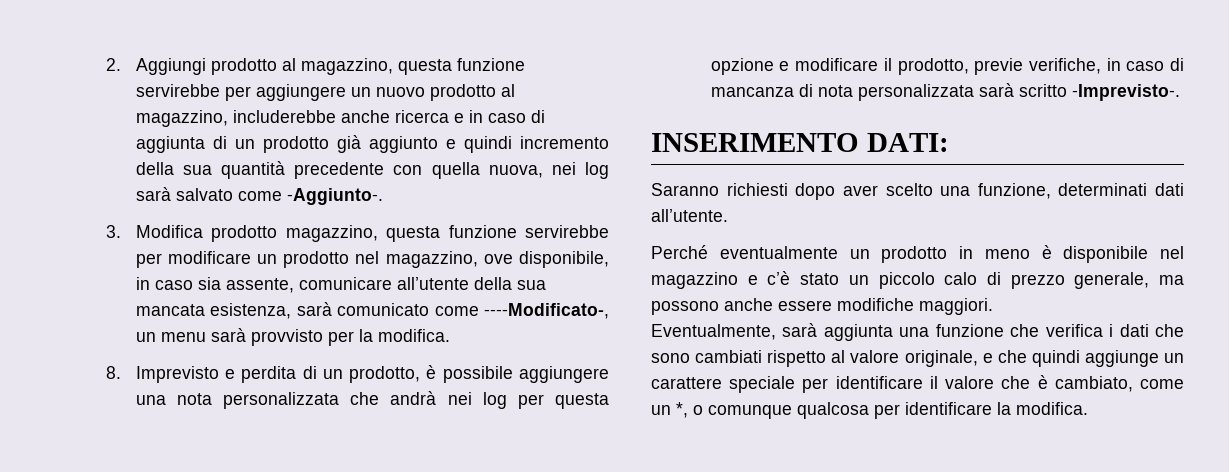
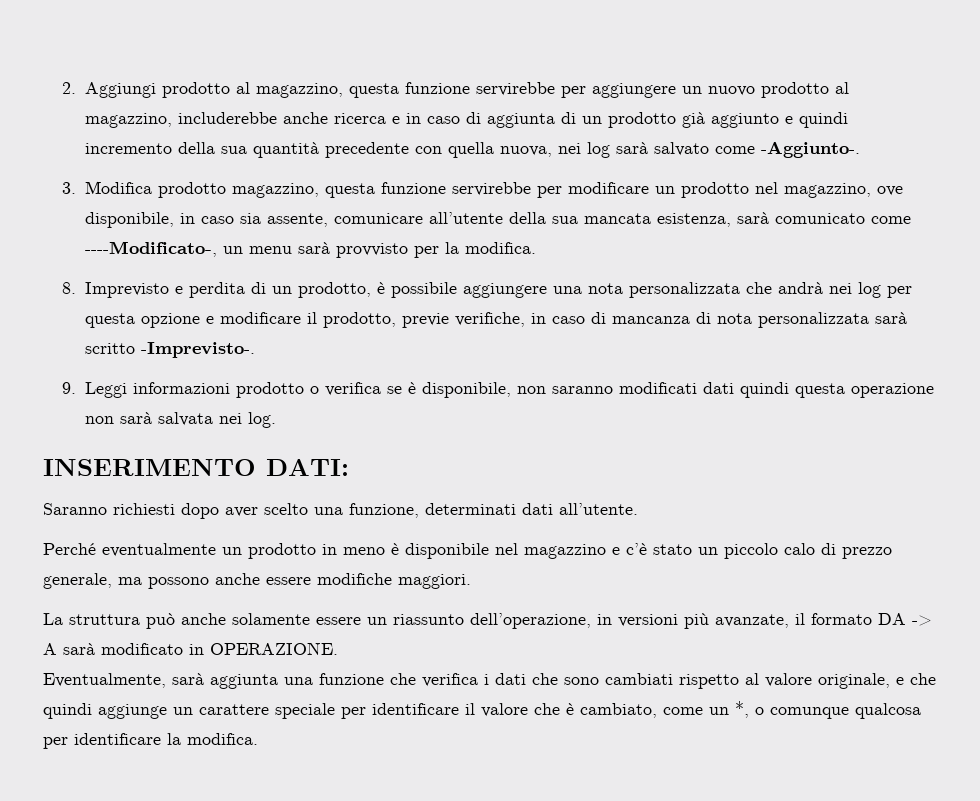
+ 9. Leggi informazioni prodotto o verifica se è disponibile, non saranno modificati dati quindi questa operazione non sarà salvata nei log.
+ La struttura può anche solamente essere un riassunto dell’operazione, in versioni più avanzate, il formato DA -> A sarà modificato in OPERAZIONE.

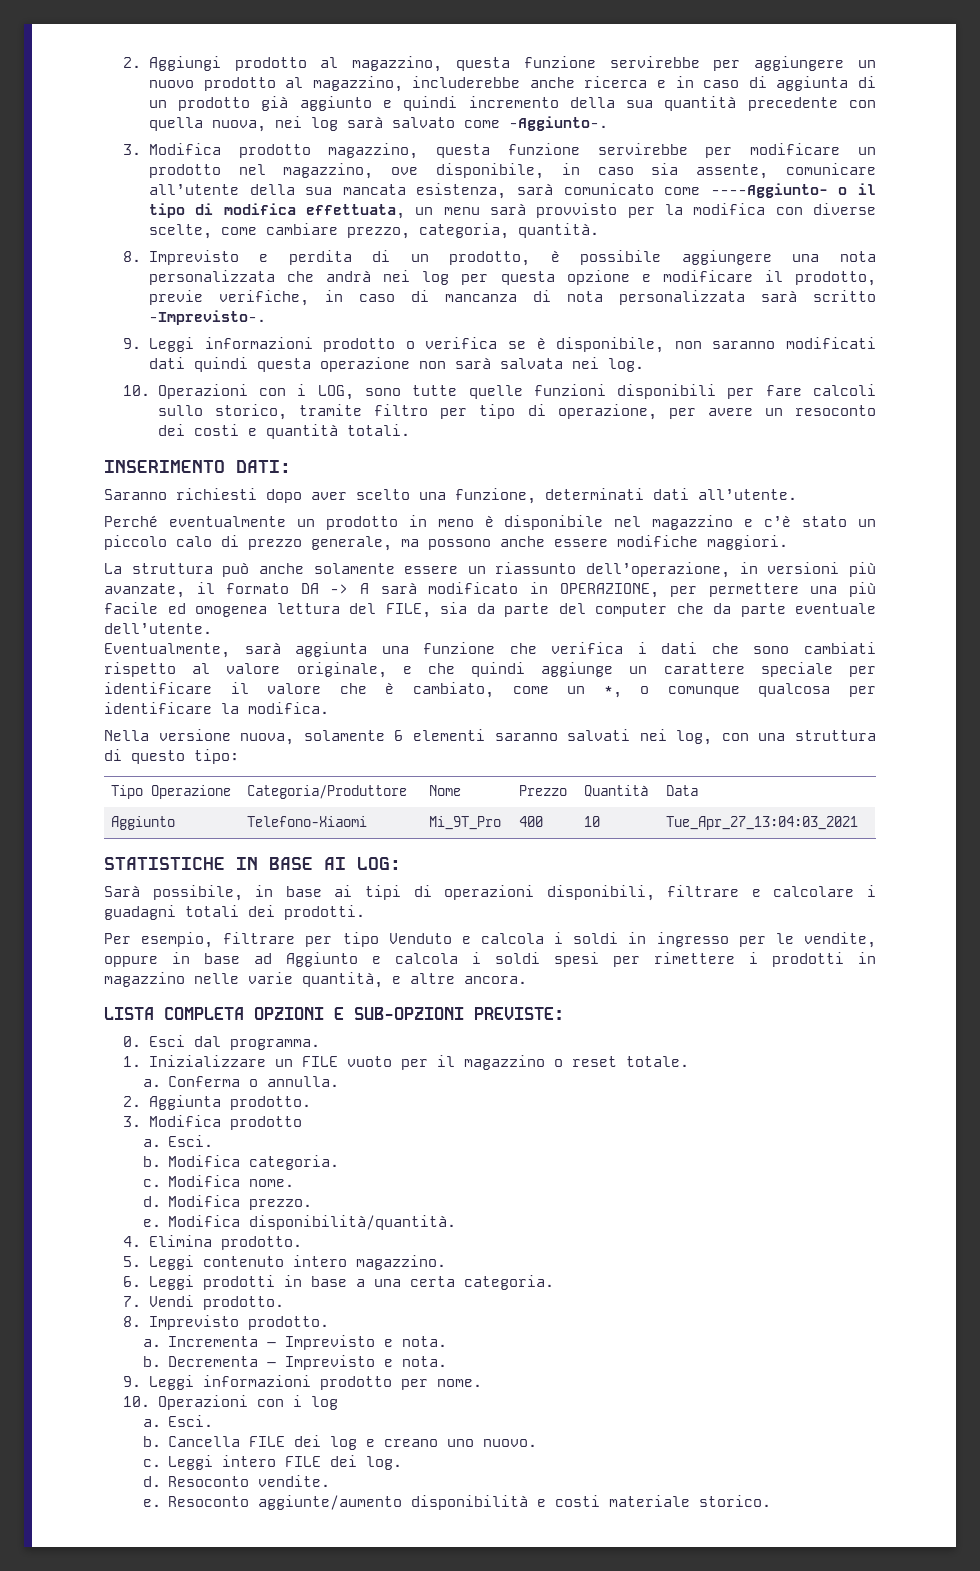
- 3. Modifica prodotto magazzino, questa funzione servirebbe per modificare un prodotto nel magazzino, ove disponibile, in caso sia assente, comunicare all’utente della sua mancata esistenza, sarà comunicato come ----Modificato-, un menu sarà provvisto per la modifica.
+ 3. Modifica prodotto magazzino, questa funzione servirebbe per modificare un prodotto nel magazzino, ove disponibile, in caso sia assente, comunicare all’utente della sua mancata esistenza, sarà comunicato come ----Aggiunto- o il tipo di modifica effettuata, un menu sarà provvisto per la modifica con diverse scelte, come cambiare prezzo, categoria, quantità.
+ 10. Operazioni con i LOG, sono tutte quelle funzioni disponibili per fare calcoli sullo storico, tramite filtro per tipo di operazione, per avere un resoconto dei costi e quantità totali.
- La struttura può anche solamente essere un riassunto dell’operazione, in versioni più avanzate, il formato DA -> A sarà modificato in OPERAZIONE.
+ La struttura può anche solamente essere un riassunto dell’operazione, in versioni più avanzate, il formato DA -> A sarà modificato in OPERAZIONE, per permettere una più facile ed omogenea lettura del FILE, sia da parte del computer che da parte eventuale dell’utente.
+ Nella versione nuova, solamente 6 elementi saranno salvati nei log, con una struttura di questo tipo:
+ Tipo Operazione | Categoria/Produttore | Nome | Prezzo | Quantità | Data
+ Aggiunto | Telefono-Xiaomi | Mi_9T_Pro | 400 | 10 | Tue_Apr_27_13:04:03_2021
+ STATISTICHE IN BASE AI LOG:
+ Sarà possibile, in base ai tipi di operazioni disponibili, filtrare e calcolare i guadagni totali dei prodotti.
+ Per esempio, filtrare per tipo Venduto e calcola i soldi in ingresso per le vendite, oppure in base ad Aggiunto e calcola i soldi spesi per rimettere i prodotti in magazzino nelle varie quantità, e altre ancora.
+ LISTA COMPLETA OPZIONI E SUB-OPZIONI PREVISTE:
+ 0. Esci dal programma.
+ 1. Inizializzare un FILE vuoto per il magazzino o reset totale.
+ a. Conferma o annulla.
+ 2. Aggiunta prodotto.
+ 3. Modifica prodotto
+ a. Esci.
+ b. Modifica categoria.
+ c. Modifica nome.
+ d. Modifica prezzo.
+ e. Modifica disponibilità/quantità.
+ 4. Elimina prodotto.
+ 5. Leggi contenuto intero magazzino.
+ 6. Leggi prodotti in base a una certa categoria.
+ 7. Vendi prodotto.
+ 8. Imprevisto prodotto.
+ a. Incrementa – Imprevisto e nota.
+ b. Decrementa – Imprevisto e nota.
+ 9. Leggi informazioni prodotto per nome.
+ 10. Operazioni con i log
+ a. Esci.
+ b. Cancella FILE dei log e creano uno nuovo.
+ c. Leggi intero FILE dei log.
+ d. Resoconto vendite.
+ e. Resoconto aggiunte/aumento disponibilità e costi materiale storico.

